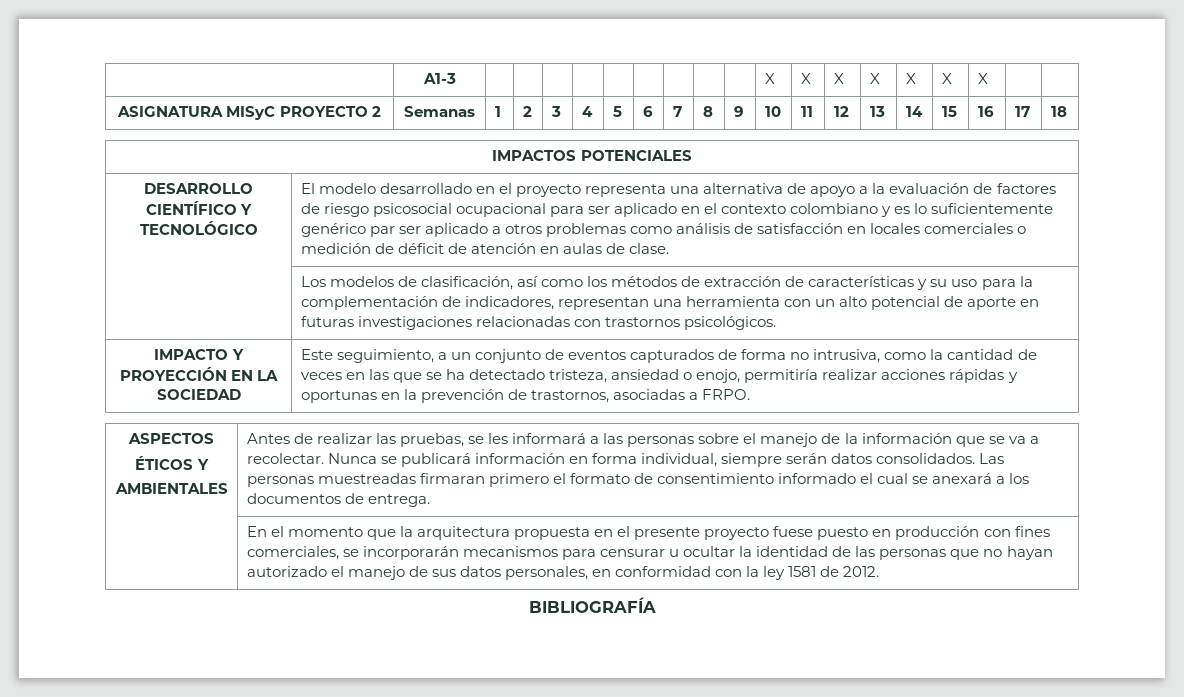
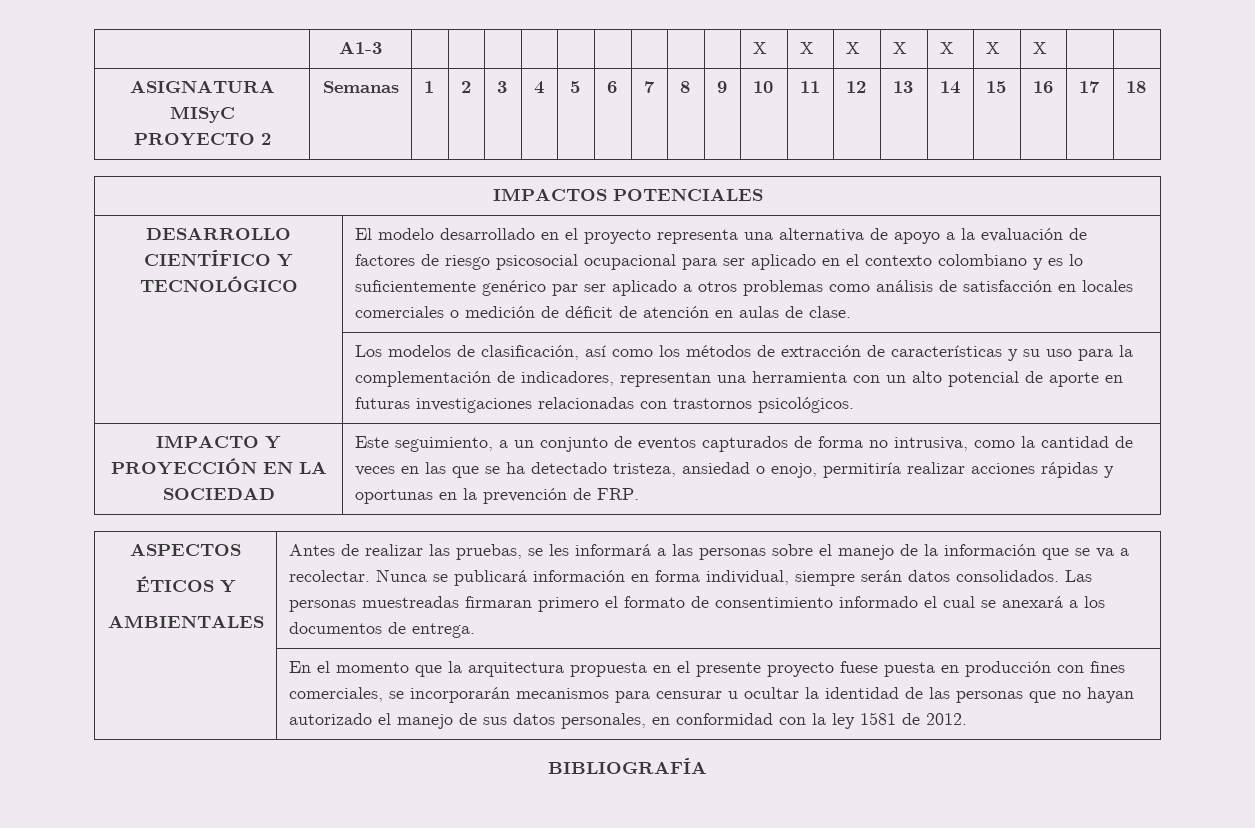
- Este seguimiento, a un conjunto de eventos capturados de forma no intrusiva, como la cantidad de veces en las que se ha detectado tristeza, ansiedad o enojo, permitiría realizar acciones rápidas y oportunas en la prevención de trastornos, asociadas a FRPO.
+ Este seguimiento, a un conjunto de eventos capturados de forma no intrusiva, como la cantidad de veces en las que se ha detectado tristeza, ansiedad o enojo, permitiría realizar acciones rápidas y oportunas en la prevención de FRP.
- En el momento que la arquitectura propuesta en el presente proyecto fuese puesto en producción con fines comerciales, se incorporarán mecanismos para censurar u ocultar la identidad de las personas que no hayan autorizado el manejo de sus datos personales, en conformidad con la ley 1581 de 2012.
+ En el momento que la arquitectura propuesta en el presente proyecto fuese puesta en producción con fines comerciales, se incorporarán mecanismos para censurar u ocultar la identidad de las personas que no hayan autorizado el manejo de sus datos personales, en conformidad con la ley 1581 de 2012.

